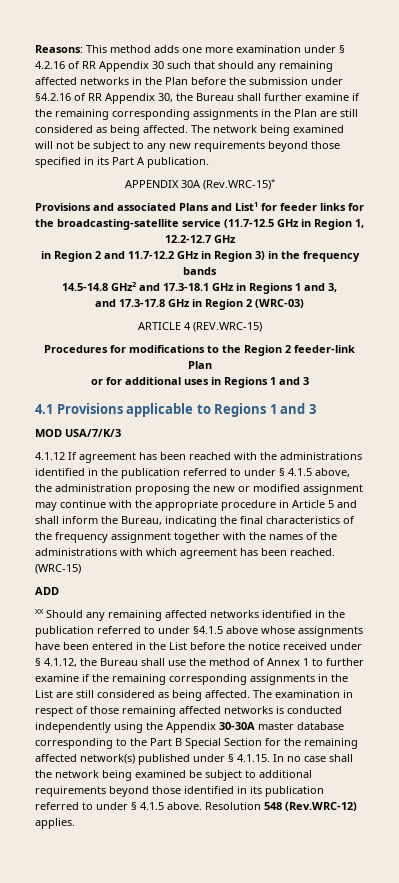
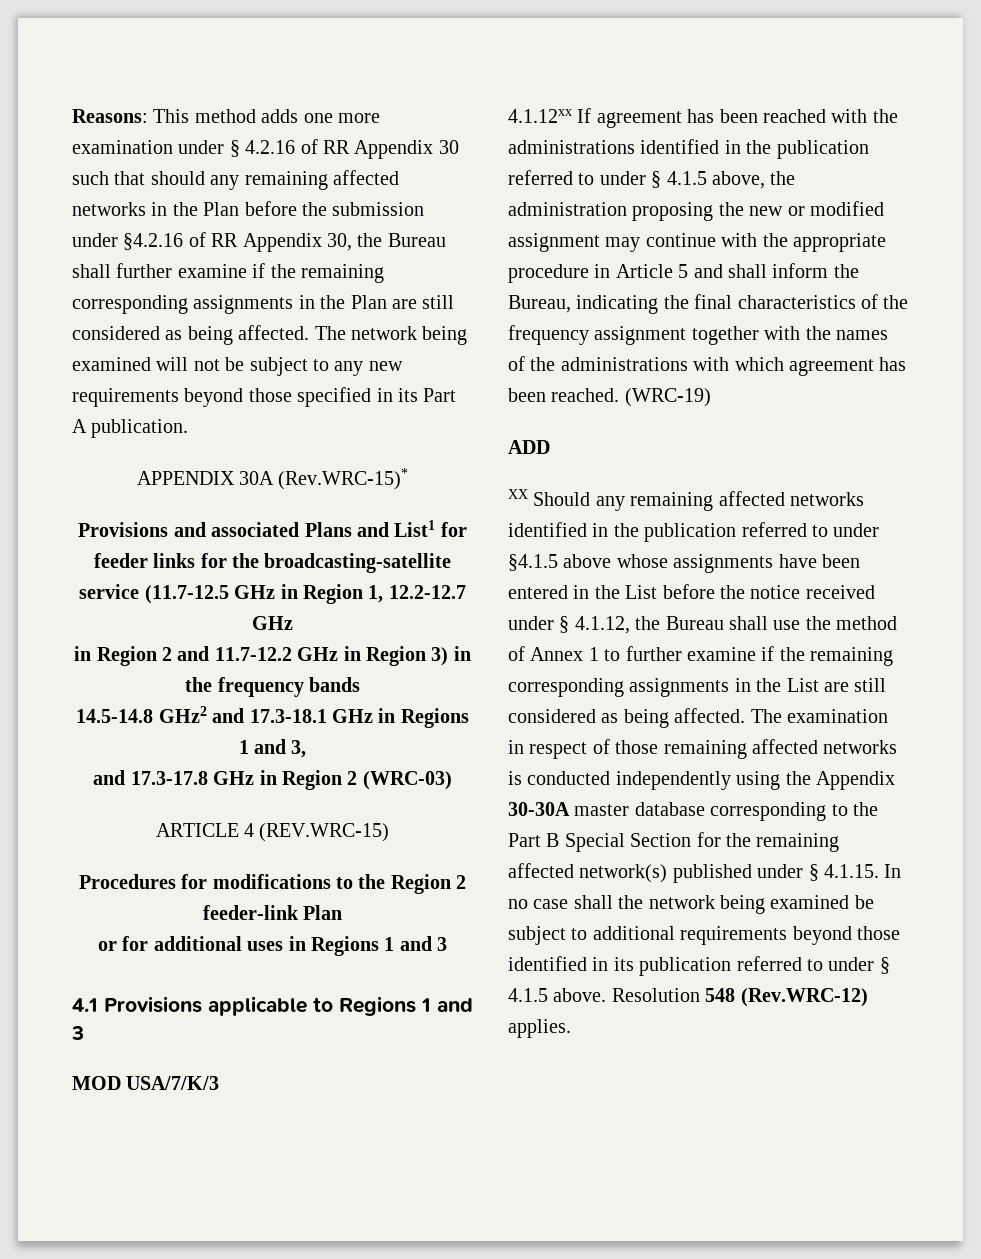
- 4.1.12 If agreement has been reached with the administrations identified in the publication referred to under § 4.1.5 above, the administration proposing the new or modified assignment may continue with the appropriate procedure in Article 5 and shall inform the Bureau, indicating the final characteristics of the frequency assignment together with the names of the administrations with which agreement has been reached.
+ 4.1.12xx If agreement has been reached with the administrations identified in the publication referred to under § 4.1.5 above, the administration proposing the new or modified assignment may continue with the appropriate procedure in Article 5 and shall inform the Bureau, indicating the final characteristics of the frequency assignment together with the names of the administrations with which agreement has been reached.
- (WRC-15)
+ (WRC-19)

